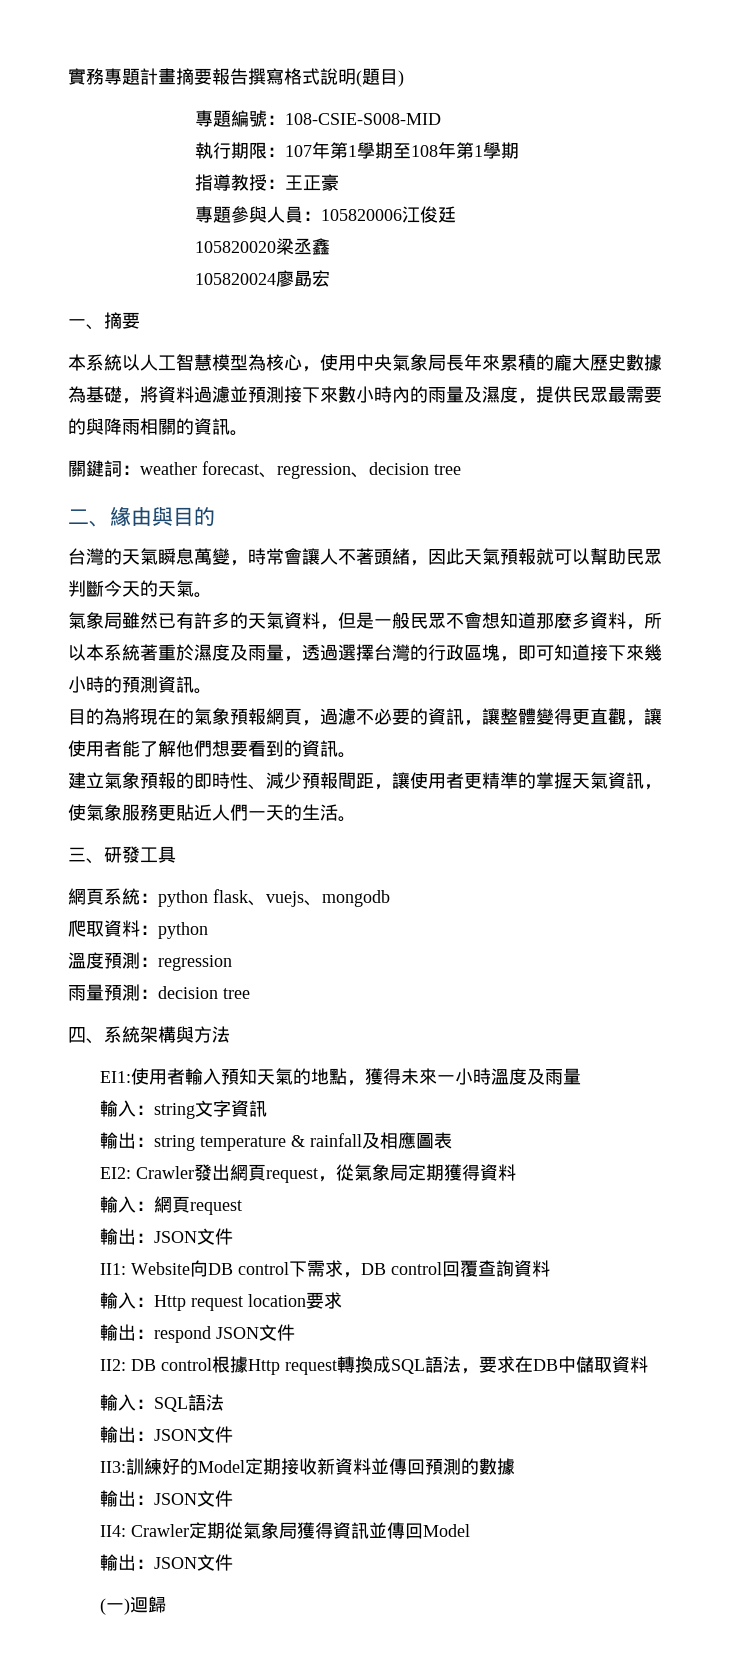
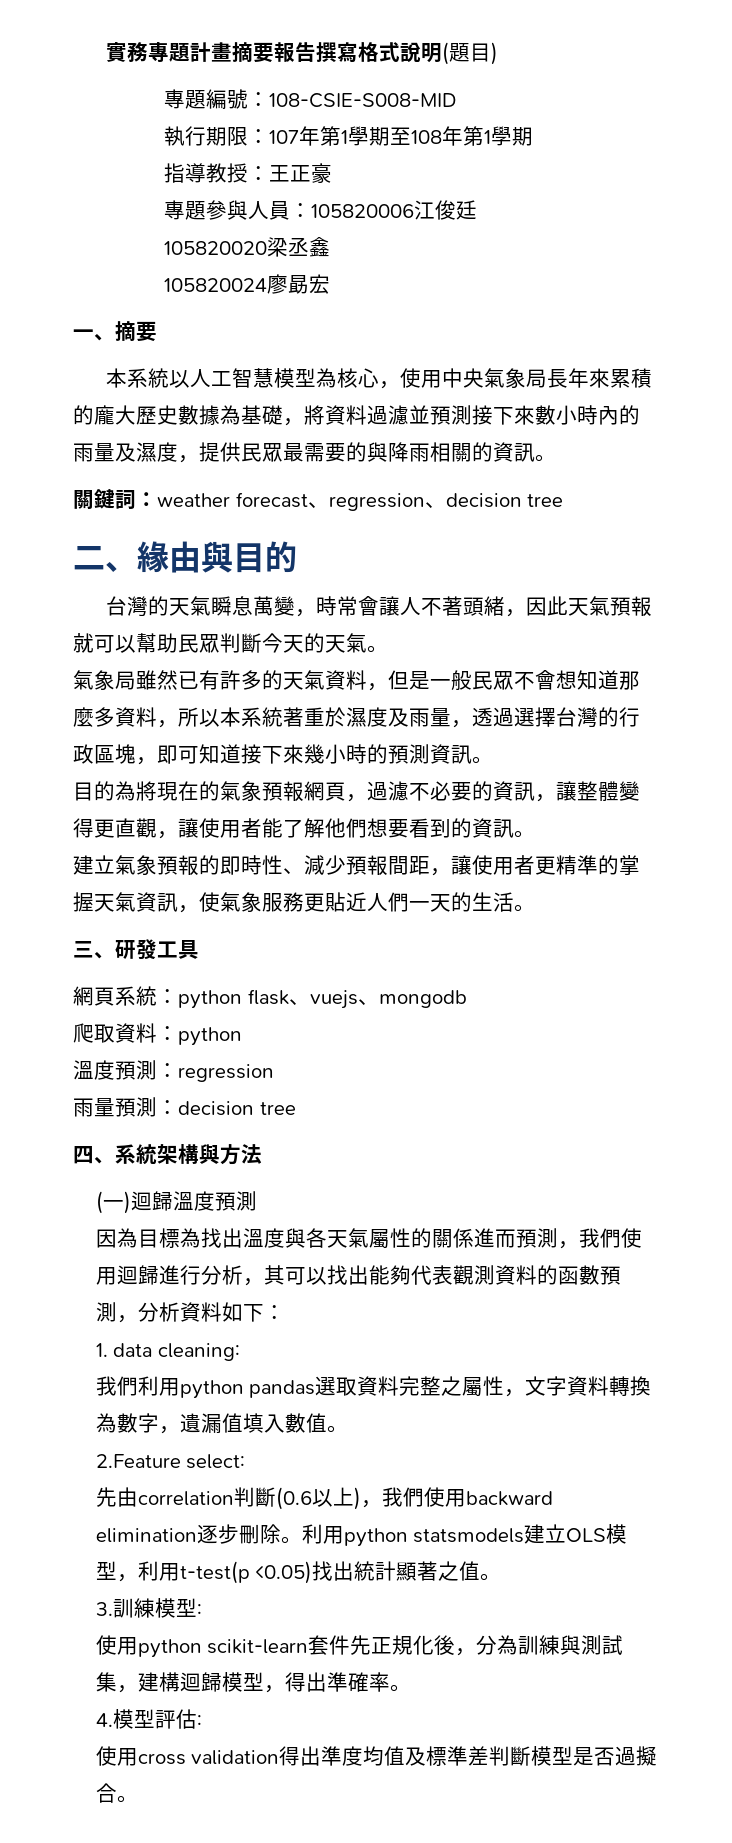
- EI1:使用者輸入預知天氣的地點，獲得未來一小時溫度及雨量
- 輸入：string文字資訊
- 輸出：string temperature & rainfall及相應圖表
- EI2: Crawler發出網頁request，從氣象局定期獲得資料
- 輸入：網頁request
- 輸出：JSON文件
- II1: Website向DB control下需求，DB control回覆查詢資料
- 輸入：Http request location要求
- 輸出：respond JSON文件
- II2: DB control根據Http request轉換成SQL語法，要求在DB中儲取資料
- 輸入：SQL語法
- 輸出：JSON文件
- II3:訓練好的Model定期接收新資料並傳回預測的數據
- 輸出：JSON文件
- II4: Crawler定期從氣象局獲得資訊並傳回Model
- 輸出：JSON文件
- (一)迴歸
+ (一)迴歸溫度預測
+ 因為目標為找出溫度與各天氣屬性的關係進而預測，我們使用迴歸進行分析，其可以找出能夠代表觀測資料的函數預測，分析資料如下：
+ 1. data cleaning:
+ 我們利用python pandas選取資料完整之屬性，文字資料轉換為數字，遺漏值填入數值。
+ 2.Feature select:
+ 先由correlation判斷(0.6以上)，我們使用backward elimination逐步刪除。利用python statsmodels建立OLS模型，利用t-test(p <0.05)找出統計顯著之值。
+ 3.訓練模型:
+ 使用python scikit-learn套件先正規化後，分為訓練與測試集，建構迴歸模型，得出準確率。
+ 4.模型評估:
+ 使用cross validation得出準度均值及標準差判斷模型是否過擬合。

